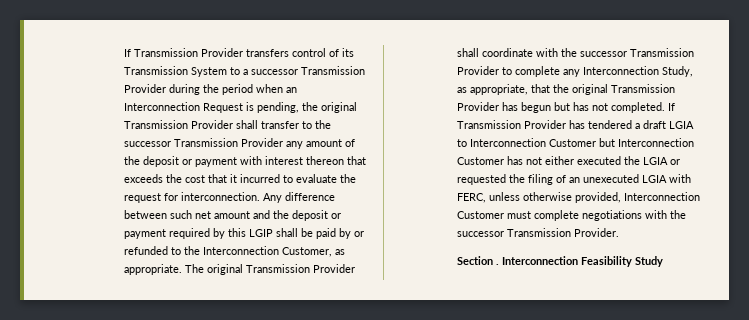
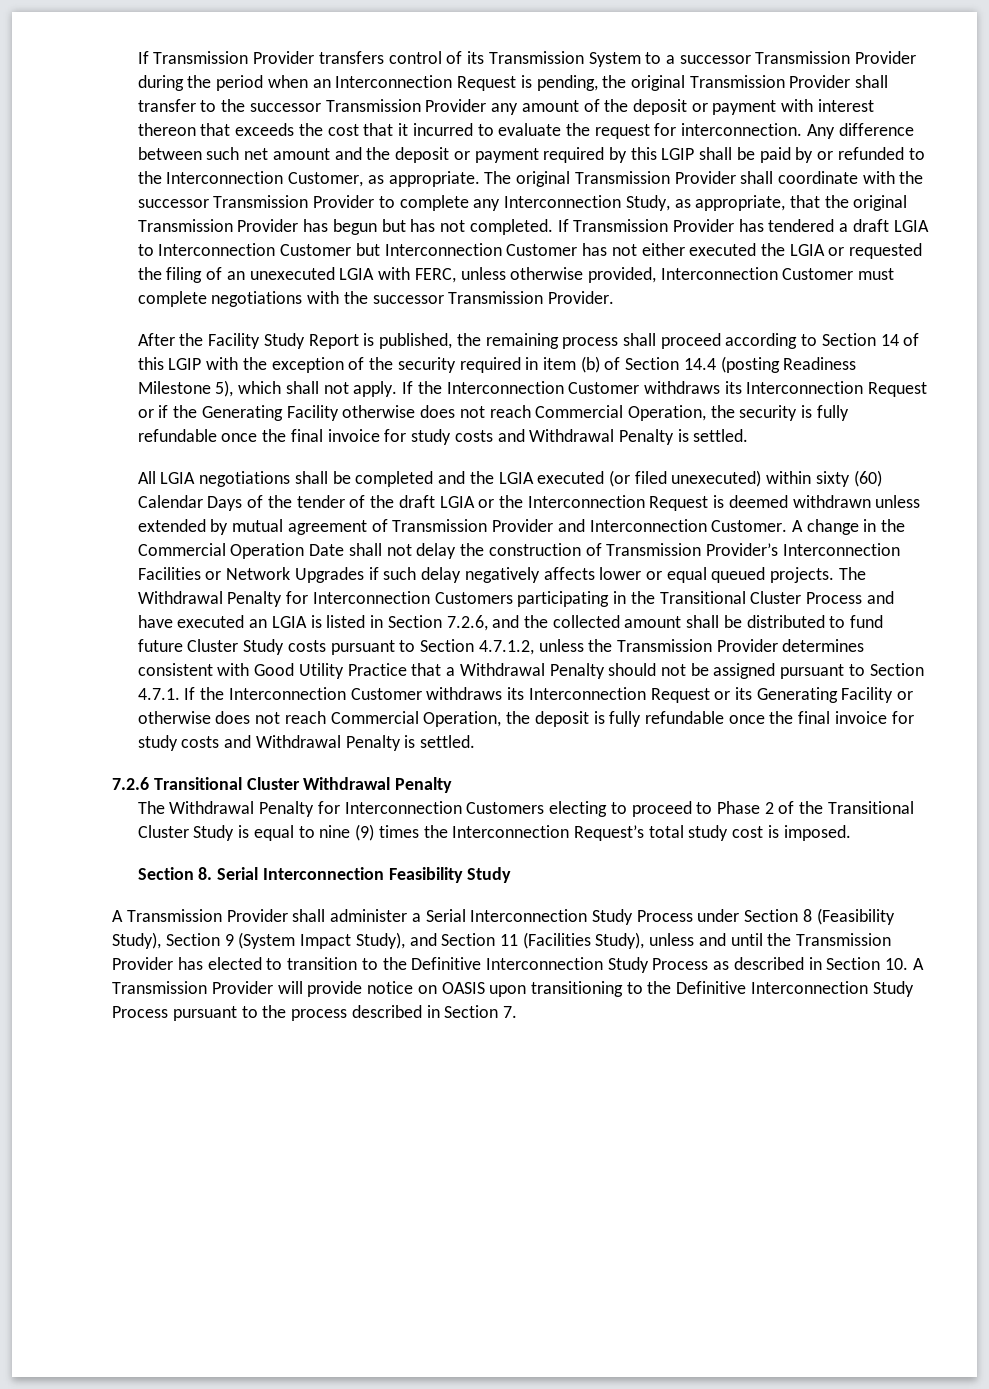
- Section . Interconnection Feasibility Study
+ After the Facility Study Report is published, the remaining process shall proceed according to Section 14 of this LGIP with the exception of the security required in item (b) of Section 14.4 (posting Readiness Milestone 5), which shall not apply. If the Interconnection Customer withdraws its Interconnection Request or if the Generating Facility otherwise does not reach Commercial Operation, the security is fully refundable once the final invoice for study costs and Withdrawal Penalty is settled.
+ All LGIA negotiations shall be completed and the LGIA executed (or filed unexecuted) within sixty (60) Calendar Days of the tender of the draft LGIA or the Interconnection Request is deemed withdrawn unless extended by mutual agreement of Transmission Provider and Interconnection Customer. A change in the Commercial Operation Date shall not delay the construction of Transmission Provider’s Interconnection Facilities or Network Upgrades if such delay negatively affects lower or equal queued projects. The Withdrawal Penalty for Interconnection Customers participating in the Transitional Cluster Process and have executed an LGIA is listed in Section 7.2.6, and the collected amount shall be distributed to fund future Cluster Study costs pursuant to Section 4.7.1.2, unless the Transmission Provider determines consistent with Good Utility Practice that a Withdrawal Penalty should not be assigned pursuant to Section 4.7.1. If the Interconnection Customer withdraws its Interconnection Request or its Generating Facility or otherwise does not reach Commercial Operation, the deposit is fully refundable once the final invoice for study costs and Withdrawal Penalty is settled.
+ 7.2.6 Transitional Cluster Withdrawal Penalty
+ The Withdrawal Penalty for Interconnection Customers electing to proceed to Phase 2 of the Transitional Cluster Study is equal to nine (9) times the Interconnection Request’s total study cost is imposed.
+ Section 8. Serial Interconnection Feasibility Study
+ A Transmission Provider shall administer a Serial Interconnection Study Process under Section 8 (Feasibility Study), Section 9 (System Impact Study), and Section 11 (Facilities Study), unless and until the Transmission Provider has elected to transition to the Definitive Interconnection Study Process as described in Section 10. A Transmission Provider will provide notice on OASIS upon transitioning to the Definitive Interconnection Study Process pursuant to the process described in Section 7.

